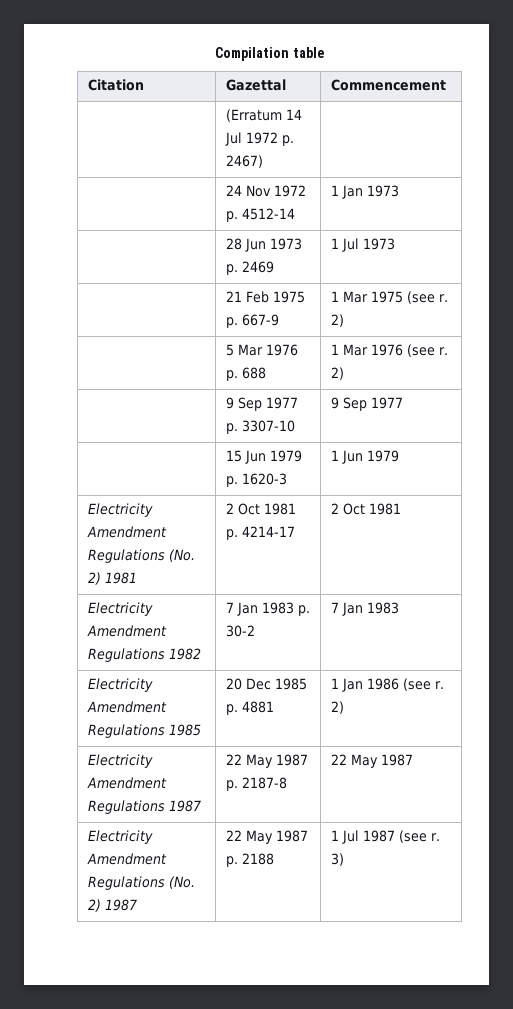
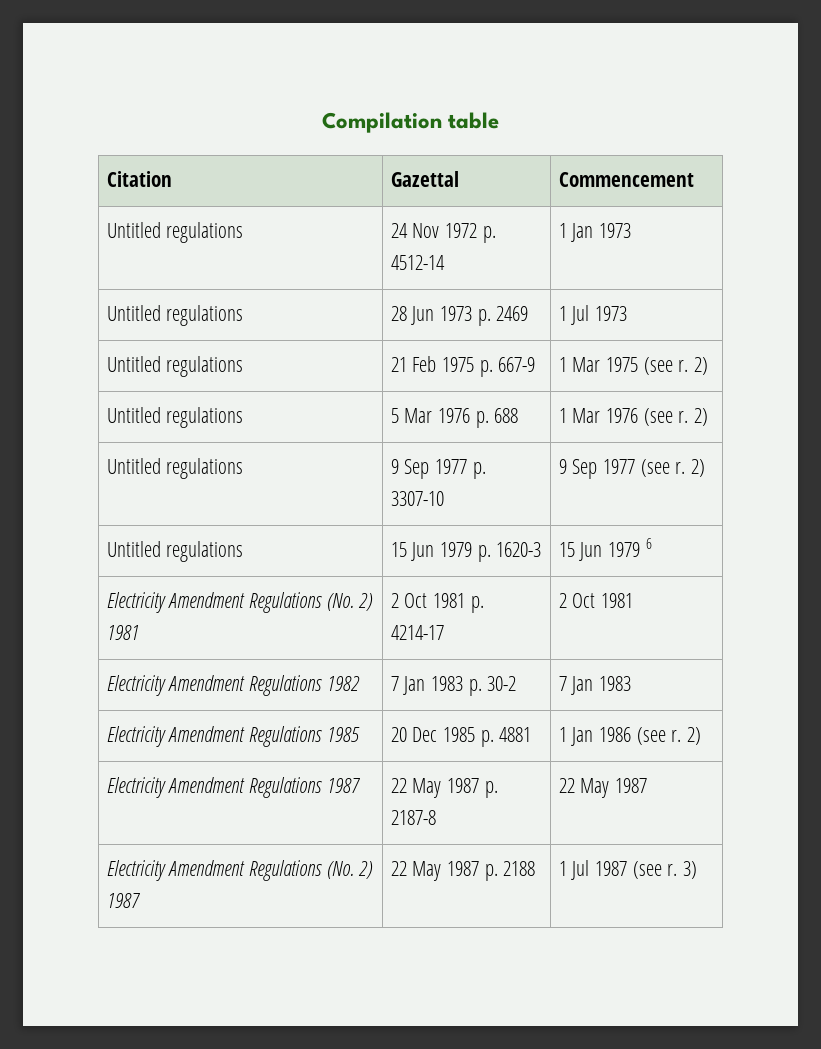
- | (Erratum 14 Jul 1972 p. 2467) |
- | 24 Nov 1972 p. 4512-14 | 1 Jan 1973
+ Untitled regulations | 24 Nov 1972 p. 4512-14 | 1 Jan 1973
- | 28 Jun 1973 p. 2469 | 1 Jul 1973
+ Untitled regulations | 28 Jun 1973 p. 2469 | 1 Jul 1973
- | 21 Feb 1975 p. 667-9 | 1 Mar 1975 (see r. 2)
+ Untitled regulations | 21 Feb 1975 p. 667-9 | 1 Mar 1975 (see r. 2)
- | 5 Mar 1976 p. 688 | 1 Mar 1976 (see r. 2)
+ Untitled regulations | 5 Mar 1976 p. 688 | 1 Mar 1976 (see r. 2)
- | 9 Sep 1977 p. 3307-10 | 9 Sep 1977
- | 15 Jun 1979 p. 1620-3 | 1 Jun 1979
+ Untitled regulations | 9 Sep 1977 p. 3307-10 | 9 Sep 1977 (see r. 2)
+ Untitled regulations | 15 Jun 1979 p. 1620-3 | 15 Jun 1979 6

